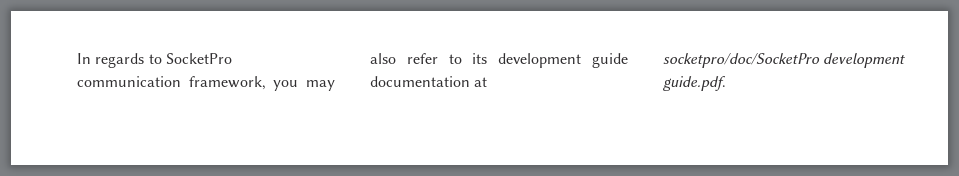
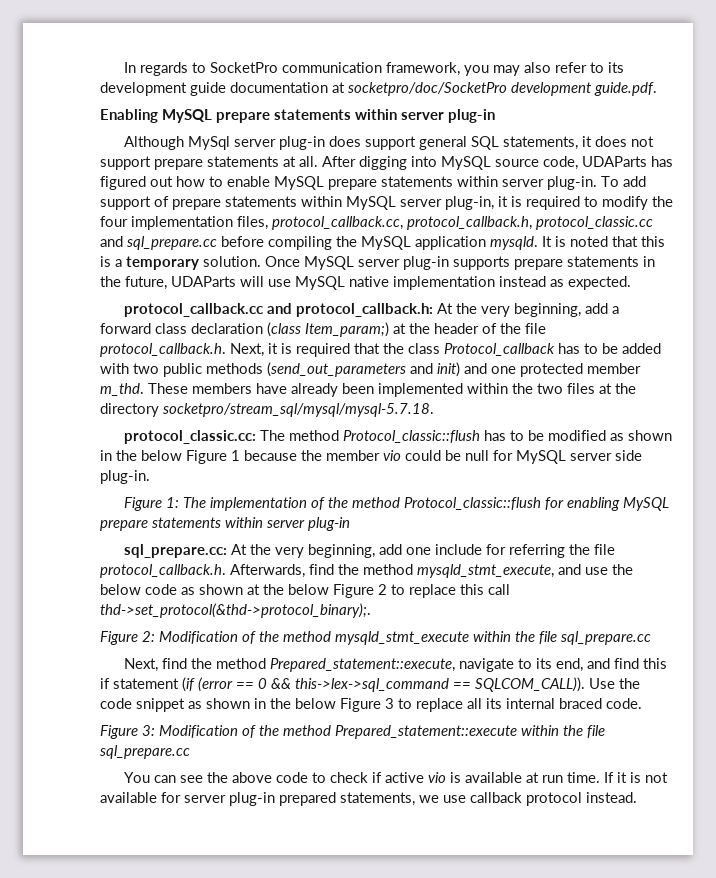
+ Enabling MySQL prepare statements within server plug-in
+ Although MySql server plug-in does support general SQL statements, it does not support prepare statements at all. After digging into MySQL source code, UDAParts has figured out how to enable MySQL prepare statements within server plug-in. To add support of prepare statements within MySQL server plug-in, it is required to modify the four implementation files, protocol_callback.cc, protocol_callback.h, protocol_classic.cc and sql_prepare.cc before compiling the MySQL application mysqld. It is noted that this is a temporary solution. Once MySQL server plug-in supports prepare statements in the future, UDAParts will use MySQL native implementation instead as expected.
+ protocol_callback.cc and protocol_callback.h: At the very beginning, add a forward class declaration (class Item_param;) at the header of the file protocol_callback.h. Next, it is required that the class Protocol_callback has to be added with two public methods (send_out_parameters and init) and one protected member m_thd. These members have already been implemented within the two files at the directory socketpro/stream_sql/mysql/mysql-5.7.18.
+ protocol_classic.cc: The method Protocol_classic::flush has to be modified as shown in the below Figure 1 because the member vio could be null for MySQL server side plug-in.
+ Figure 1: The implementation of the method Protocol_classic::flush for enabling MySQL prepare statements within server plug-in
+ sql_prepare.cc: At the very beginning, add one include for referring the file protocol_callback.h. Afterwards, find the method mysqld_stmt_execute, and use the below code as shown at the below Figure 2 to replace this call thd->set_protocol(&thd->protocol_binary);.
+ Figure 2: Modification of the method mysqld_stmt_execute within the file sql_prepare.cc
+ Next, find the method Prepared_statement::execute, navigate to its end, and find this if statement (if (error == 0 && this->lex->sql_command == SQLCOM_CALL)). Use the code snippet as shown in the below Figure 3 to replace all its internal braced code.
+ Figure 3: Modification of the method Prepared_statement::execute within the file sql_prepare.cc
+ You can see the above code to check if active vio is available at run time. If it is not available for server plug-in prepared statements, we use callback protocol instead.

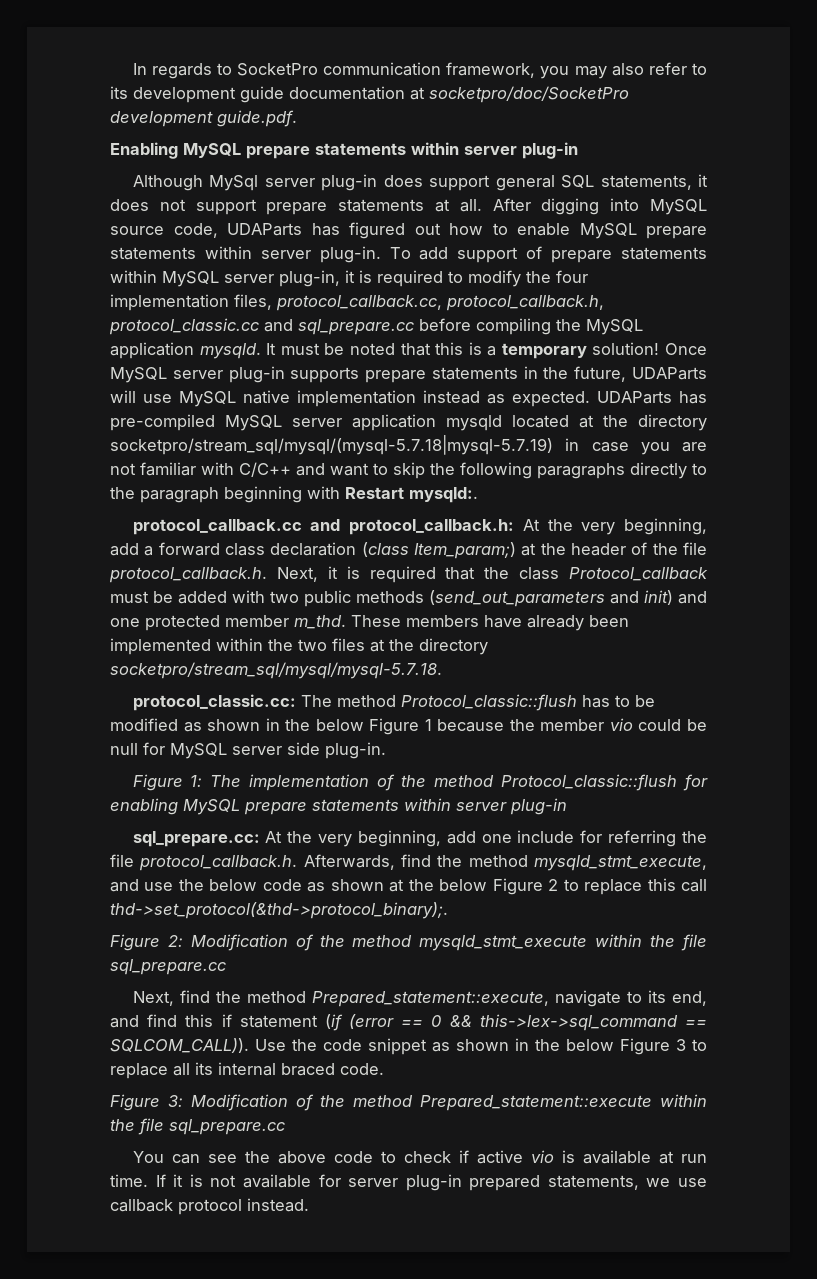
- It is noted that this is a temporary solution.
+ It must be noted that this is a temporary solution!
+ UDAParts has pre-compiled MySQL server application mysqld located at the directory socketpro/stream_sql/mysql/(mysql-5.7.18|mysql-5.7.19) in case you are not familiar with C/C++ and want to skip the following paragraphs directly to the paragraph beginning with Restart mysqld:.
- protocol_callback.cc and protocol_callback.h: At the very beginning, add a forward class declaration (class Item_param;) at the header of the file protocol_callback.h. Next, it is required that the class Protocol_callback has to be added with two public methods (send_out_parameters and init) and one protected member m_thd.
+ protocol_callback.cc and protocol_callback.h: At the very beginning, add a forward class declaration (class Item_param;) at the header of the file protocol_callback.h. Next, it is required that the class Protocol_callback must be added with two public methods (send_out_parameters and init) and one protected member m_thd.

